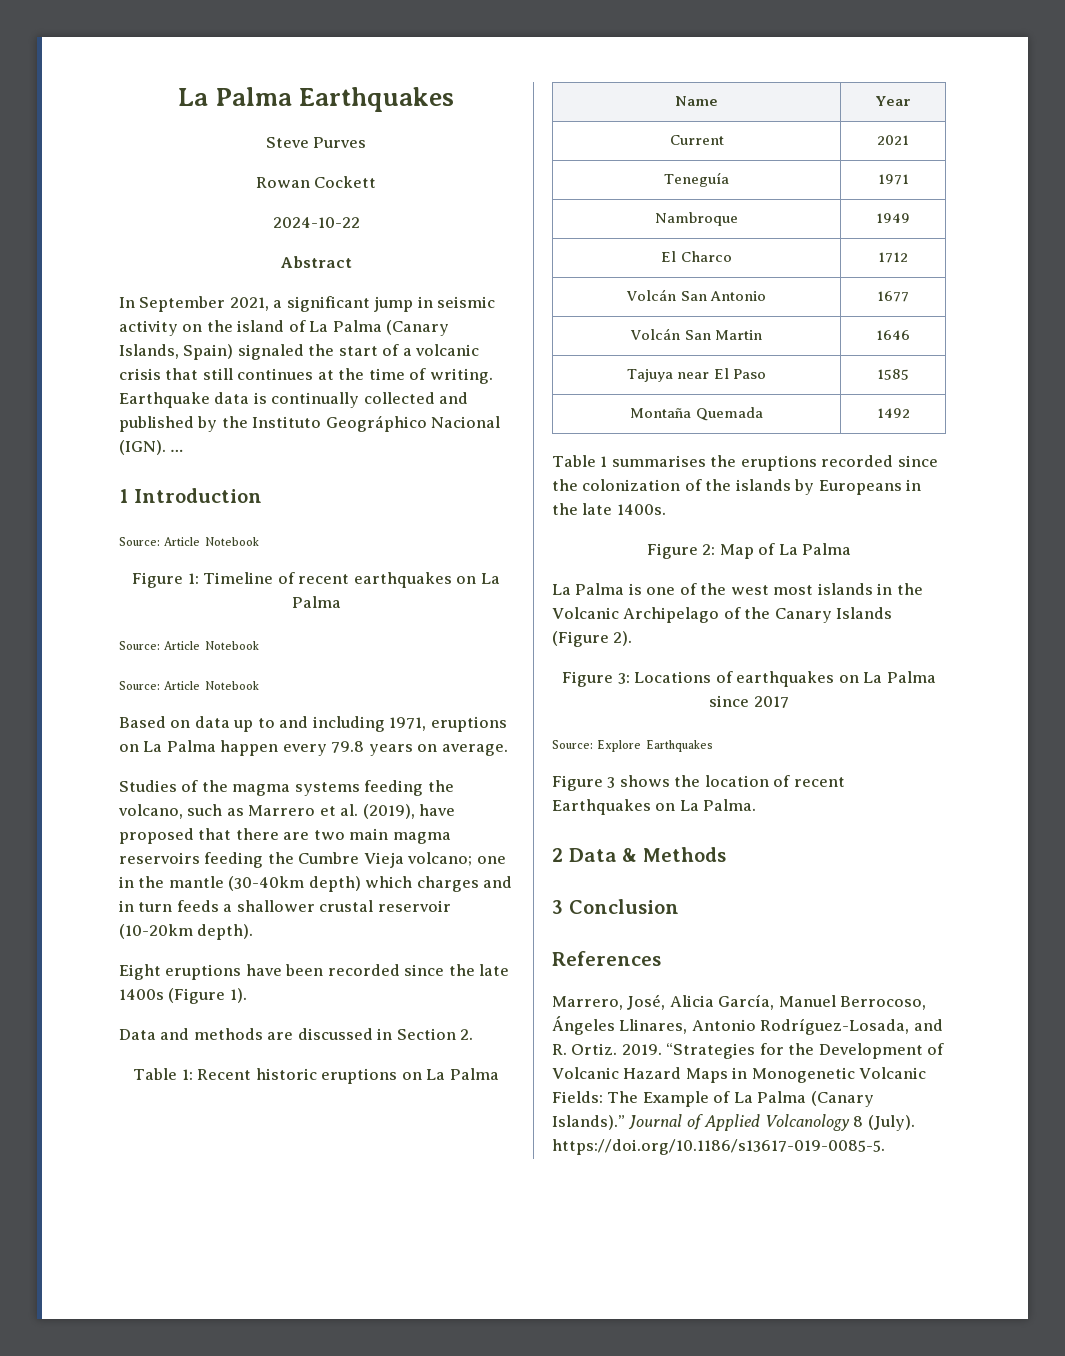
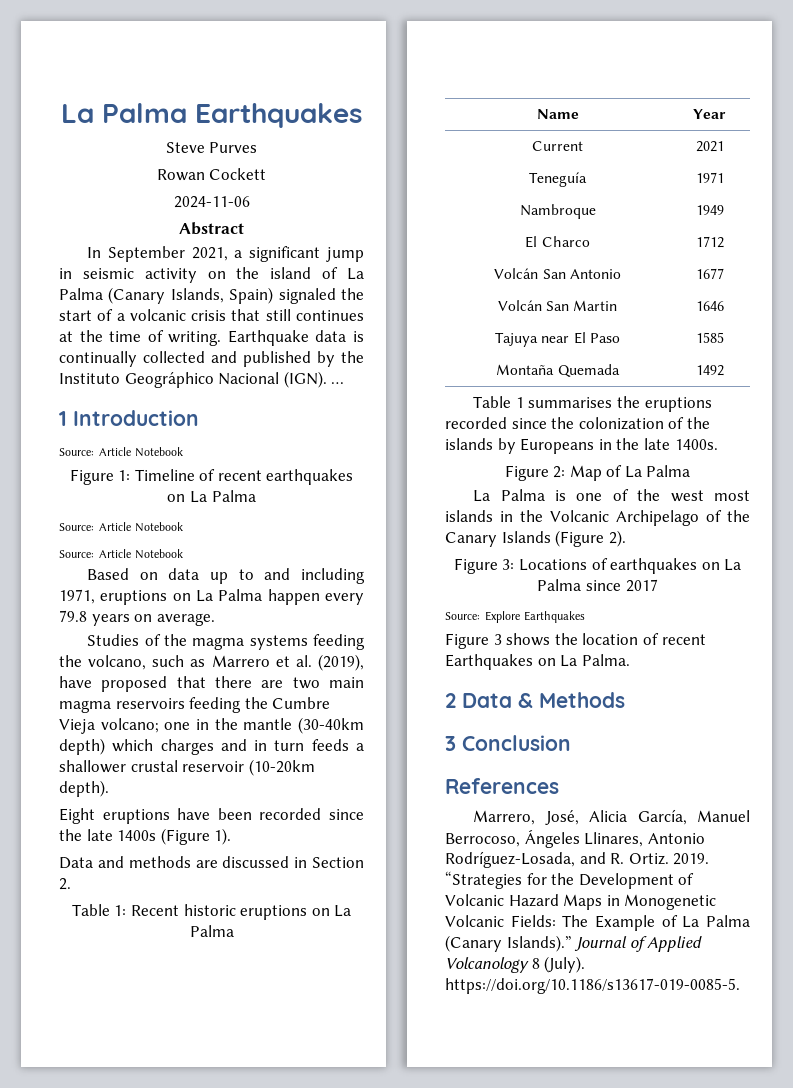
- 2024-10-22
+ 2024-11-06

